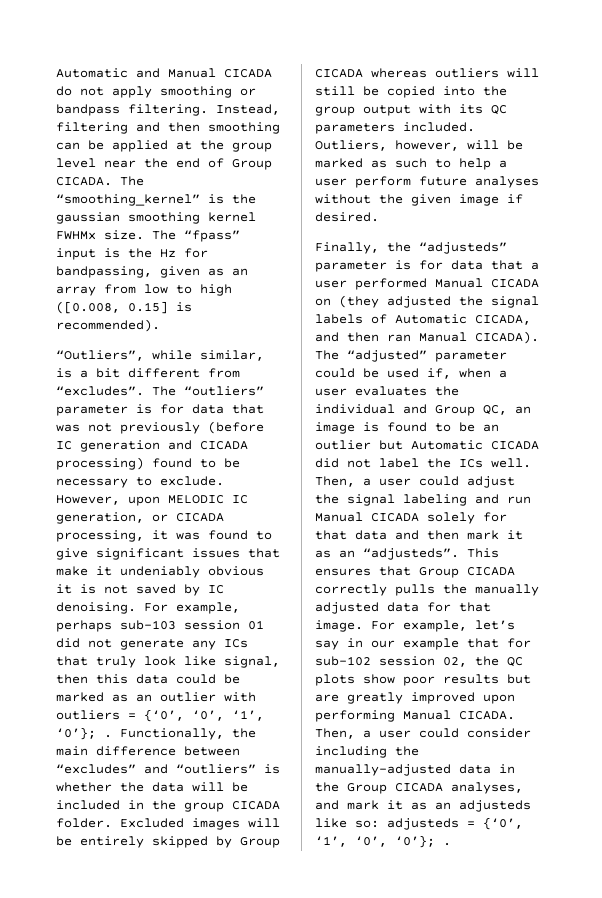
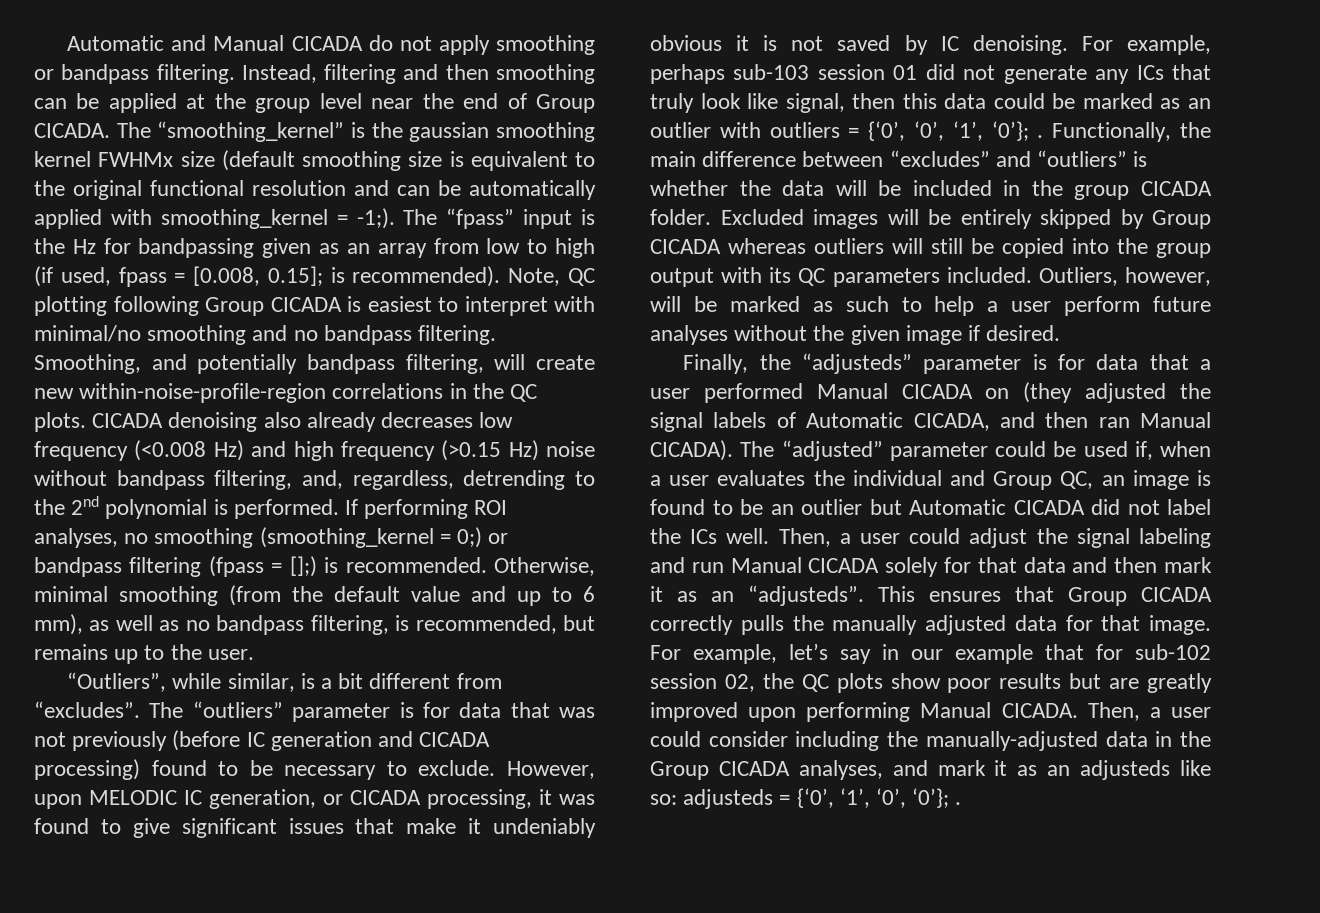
- The “smoothing_kernel” is the gaussian smoothing kernel FWHMx size.
+ The “smoothing_kernel” is the gaussian smoothing kernel FWHMx size (default smoothing size is equivalent to the original functional resolution and can be automatically applied with smoothing_kernel = -1;).
- The “fpass” input is the Hz for bandpassing, given as an array from low to high ([0.008, 0.15] is recommended).
+ The “fpass” input is the Hz for bandpassing given as an array from low to high (if used, fpass = [0.008, 0.15]; is recommended). Note, QC plotting following Group CICADA is easiest to interpret with minimal/no smoothing and no bandpass filtering. Smoothing, and potentially bandpass filtering, will create new within-noise-profile-region correlations in the QC plots. CICADA denoising also already decreases low frequency (<0.008 Hz) and high frequency (>0.15 Hz) noise without bandpass filtering, and, regardless, detrending to the 2nd polynomial is performed. If performing ROI analyses, no smoothing (smoothing_kernel = 0;) or bandpass filtering (fpass = [];) is recommended. Otherwise, minimal smoothing (from the default value and up to 6 mm), as well as no bandpass filtering, is recommended, but remains up to the user.

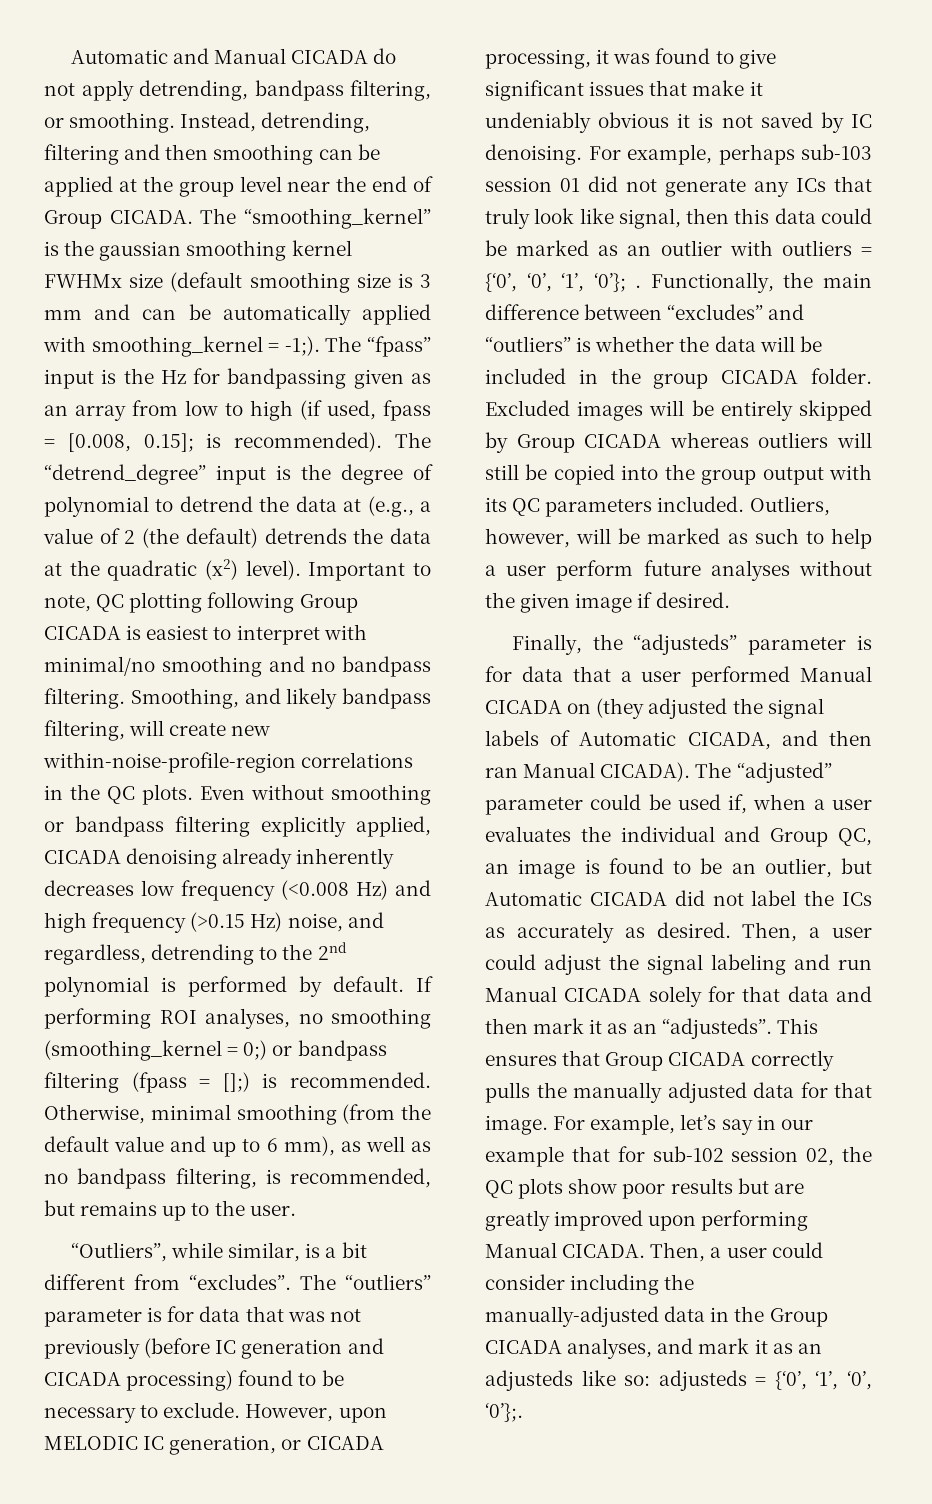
- Automatic and Manual CICADA do not apply smoothing or bandpass filtering. Instead, filtering and then smoothing can be applied at the group level near the end of Group CICADA.
+ Automatic and Manual CICADA do not apply detrending, bandpass filtering, or smoothing. Instead, detrending, filtering and then smoothing can be applied at the group level near the end of Group CICADA.
- The “smoothing_kernel” is the gaussian smoothing kernel FWHMx size (default smoothing size is equivalent to the original functional resolution and can be automatically applied with smoothing_kernel = -1;).
+ The “smoothing_kernel” is the gaussian smoothing kernel FWHMx size (default smoothing size is 3 mm and can be automatically applied with smoothing_kernel = -1;).
- Note, QC plotting following Group CICADA is easiest to interpret with minimal/no smoothing and no bandpass filtering.
+ The “detrend_degree” input is the degree of polynomial to detrend the data at (e.g., a value of 2 (the default) detrends the data at the quadratic (x2) level). Important to note, QC plotting following Group CICADA is easiest to interpret with minimal/no smoothing and no bandpass filtering.
- Smoothing, and potentially bandpass filtering, will create new within-noise-profile-region correlations in the QC plots.
+ Smoothing, and likely bandpass filtering, will create new within-noise-profile-region correlations in the QC plots.
- CICADA denoising also already decreases low frequency (<0.008 Hz) and high frequency (>0.15 Hz) noise without bandpass filtering, and, regardless, detrending to the 2nd polynomial is performed.
+ Even without smoothing or bandpass filtering explicitly applied, CICADA denoising already inherently decreases low frequency (<0.008 Hz) and high frequency (>0.15 Hz) noise, and regardless, detrending to the 2nd polynomial is performed by default.
- The “adjusted” parameter could be used if, when a user evaluates the individual and Group QC, an image is found to be an outlier but Automatic CICADA did not label the ICs well.
+ The “adjusted” parameter could be used if, when a user evaluates the individual and Group QC, an image is found to be an outlier, but Automatic CICADA did not label the ICs as accurately as desired.
- Then, a user could consider including the manually-adjusted data in the Group CICADA analyses, and mark it as an adjusteds like so: adjusteds = {‘0’, ‘1’, ‘0’, ‘0’}; .
+ Then, a user could consider including the manually-adjusted data in the Group CICADA analyses, and mark it as an adjusteds like so: adjusteds = {‘0’, ‘1’, ‘0’, ‘0’};.

